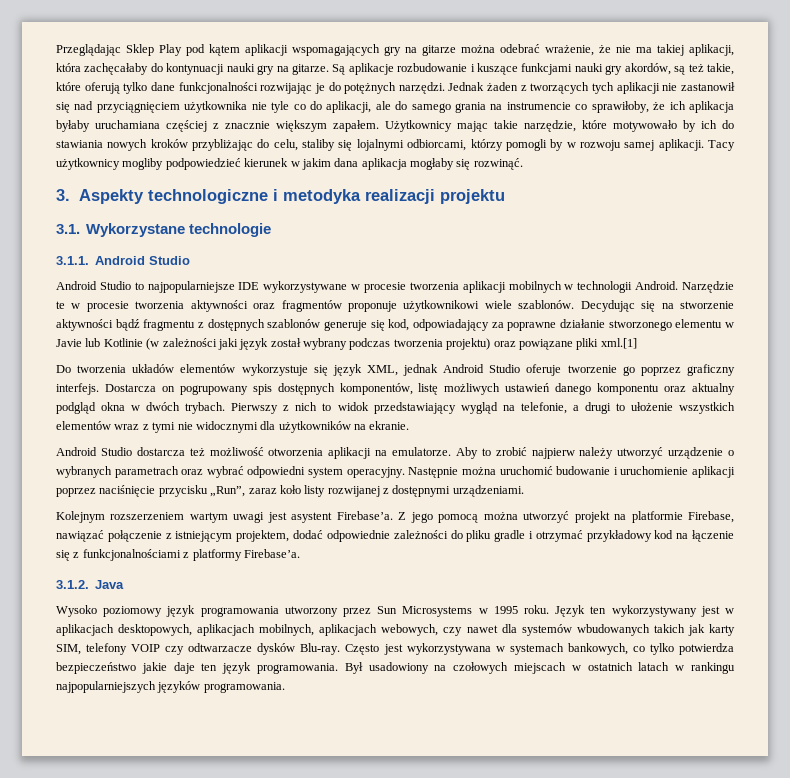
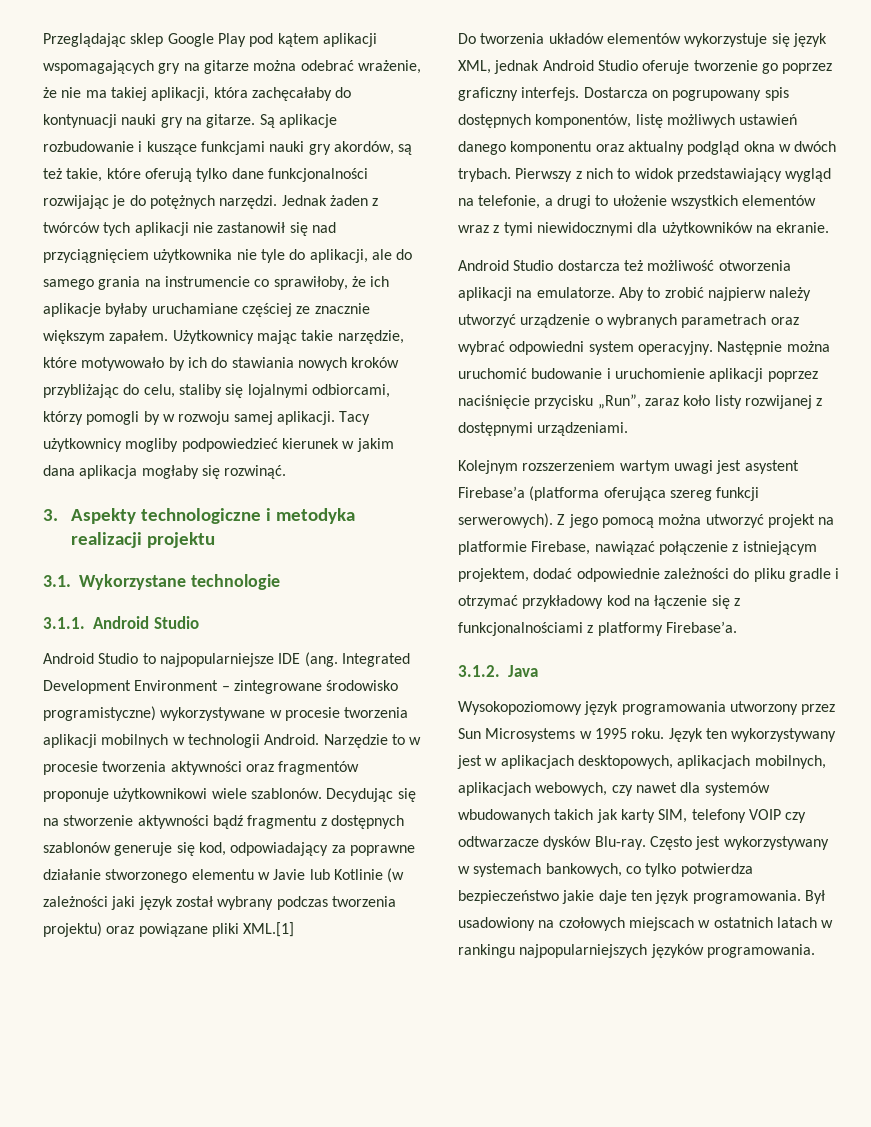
- Przeglądając Sklep Play pod kątem aplikacji wspomagających gry na gitarze można odebrać wrażenie, że nie ma takiej aplikacji, która zachęcałaby do kontynuacji nauki gry na gitarze.
+ Przeglądając sklep Google Play pod kątem aplikacji wspomagających gry na gitarze można odebrać wrażenie, że nie ma takiej aplikacji, która zachęcałaby do kontynuacji nauki gry na gitarze.
- Jednak żaden z tworzących tych aplikacji nie zastanowił się nad przyciągnięciem użytkownika nie tyle co do aplikacji, ale do samego grania na instrumencie co sprawiłoby, że ich aplikacja byłaby uruchamiana częściej z znacznie większym zapałem.
+ Jednak żaden z twórców tych aplikacji nie zastanowił się nad przyciągnięciem użytkownika nie tyle do aplikacji, ale do samego grania na instrumencie co sprawiłoby, że ich aplikacje byłaby uruchamiane częściej ze znacznie większym zapałem.
- Android Studio to najpopularniejsze IDE wykorzystywane w procesie tworzenia aplikacji mobilnych w technologii Android.
+ Android Studio to najpopularniejsze IDE (ang. Integrated Development Environment – zintegrowane środowisko programistyczne) wykorzystywane w procesie tworzenia aplikacji mobilnych w technologii Android.
- Narzędzie te w procesie tworzenia aktywności oraz fragmentów proponuje użytkownikowi wiele szablonów.
+ Narzędzie to w procesie tworzenia aktywności oraz fragmentów proponuje użytkownikowi wiele szablonów.
- Decydując się na stworzenie aktywności bądź fragmentu z dostępnych szablonów generuje się kod, odpowiadający za poprawne działanie stworzonego elementu w Javie lub Kotlinie (w zależności jaki język został wybrany podczas tworzenia projektu) oraz powiązane pliki xml.[1]
+ Decydując się na stworzenie aktywności bądź fragmentu z dostępnych szablonów generuje się kod, odpowiadający za poprawne działanie stworzonego elementu w Javie lub Kotlinie (w zależności jaki język został wybrany podczas tworzenia projektu) oraz powiązane pliki XML.[1]
- Pierwszy z nich to widok przedstawiający wygląd na telefonie, a drugi to ułożenie wszystkich elementów wraz z tymi nie widocznymi dla użytkowników na ekranie.
+ Pierwszy z nich to widok przedstawiający wygląd na telefonie, a drugi to ułożenie wszystkich elementów wraz z tymi niewidocznymi dla użytkowników na ekranie.
- Kolejnym rozszerzeniem wartym uwagi jest asystent Firebase’a.
+ Kolejnym rozszerzeniem wartym uwagi jest asystent Firebase’a (platforma oferująca szereg funkcji serwerowych).
- Wysoko poziomowy język programowania utworzony przez Sun Microsystems w 1995 roku.
+ Wysokopoziomowy język programowania utworzony przez Sun Microsystems w 1995 roku.
- Często jest wykorzystywana w systemach bankowych, co tylko potwierdza bezpieczeństwo jakie daje ten język programowania.
+ Często jest wykorzystywany w systemach bankowych, co tylko potwierdza bezpieczeństwo jakie daje ten język programowania.

